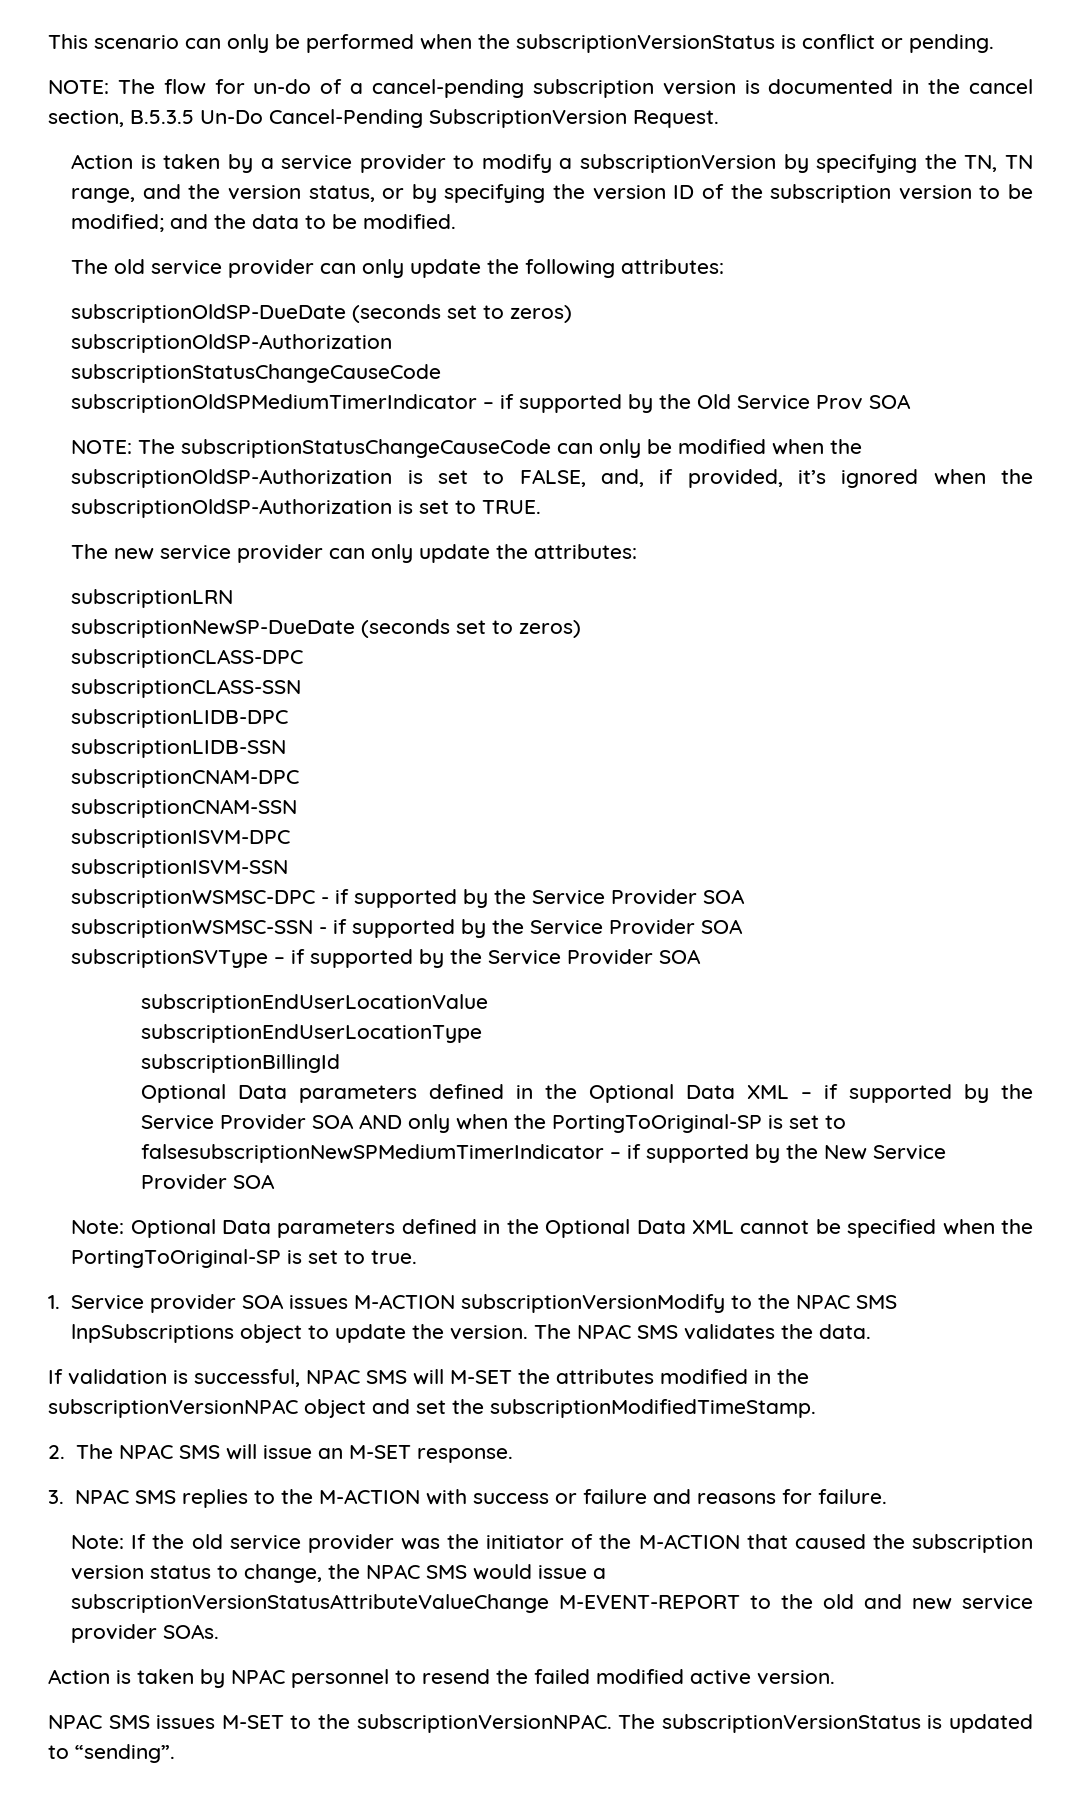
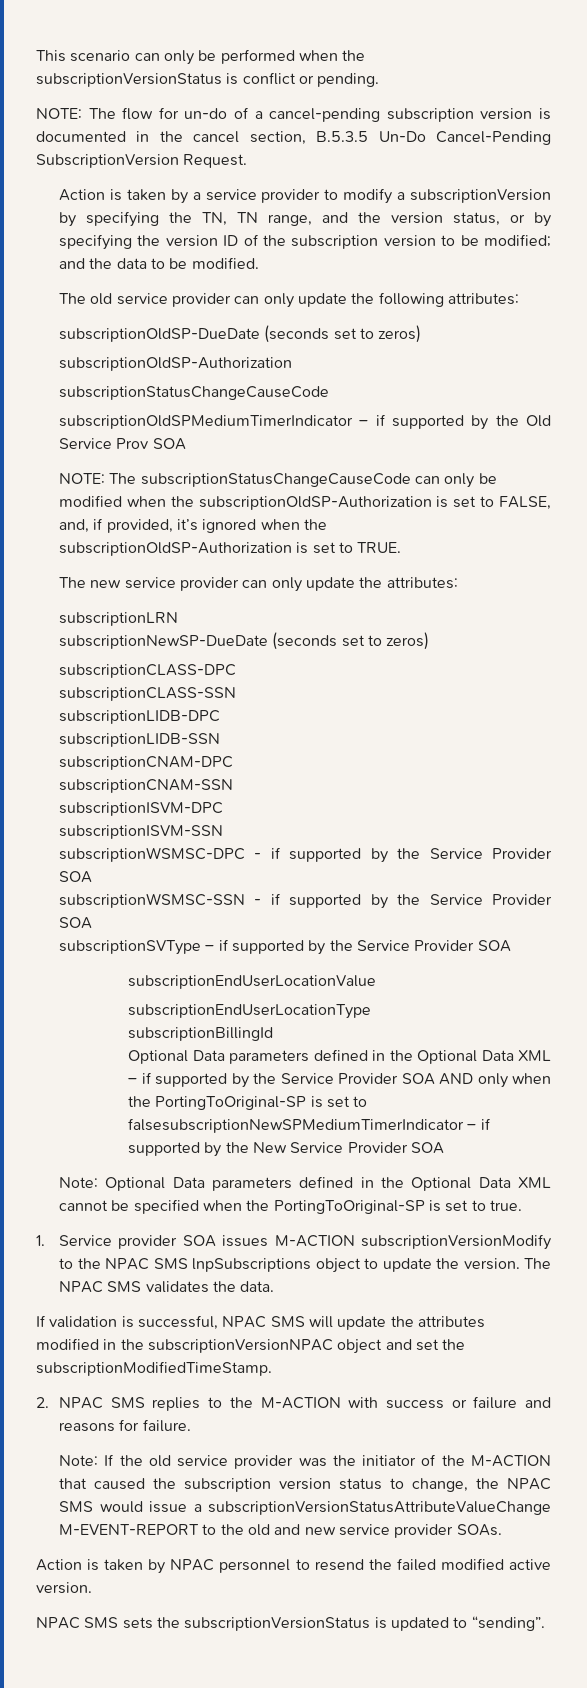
- If validation is successful, NPAC SMS will M-SET the attributes modified in the subscriptionVersionNPAC object and set the subscriptionModifiedTimeStamp.
+ If validation is successful, NPAC SMS will update the attributes modified in the subscriptionVersionNPAC object and set the subscriptionModifiedTimeStamp.
- 2. The NPAC SMS will issue an M-SET response.
- 3. NPAC SMS replies to the M-ACTION with success or failure and reasons for failure.
+ 2. NPAC SMS replies to the M-ACTION with success or failure and reasons for failure.
- NPAC SMS issues M-SET to the subscriptionVersionNPAC. The subscriptionVersionStatus is updated to “sending”.
+ NPAC SMS sets the subscriptionVersionStatus is updated to “sending”.

